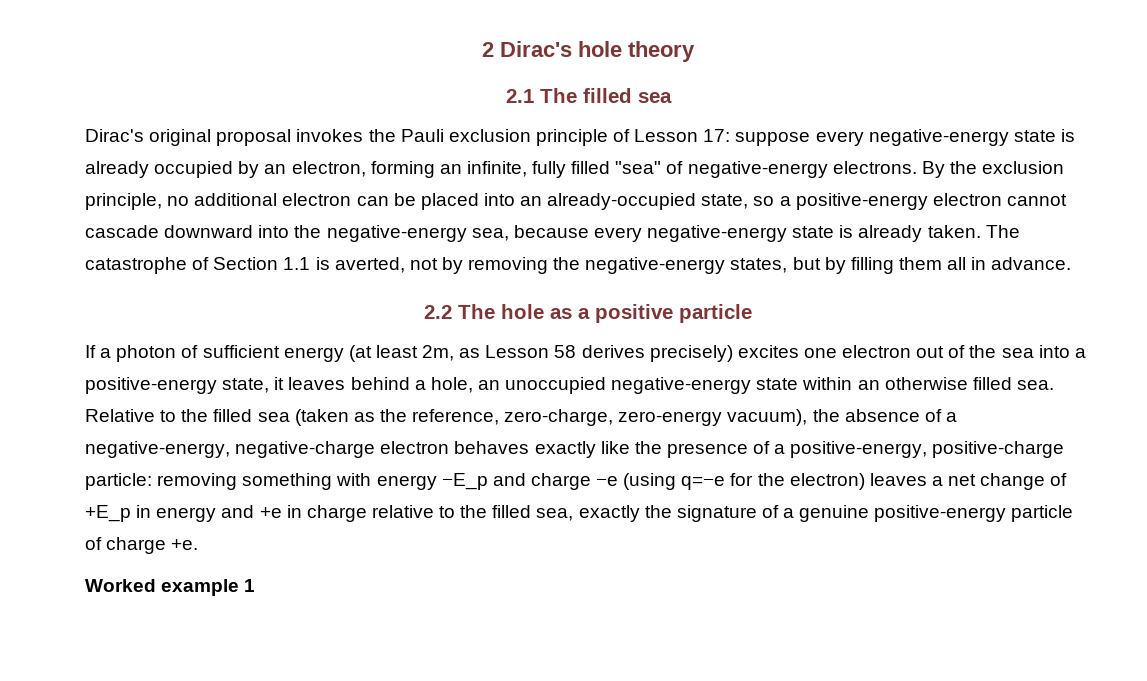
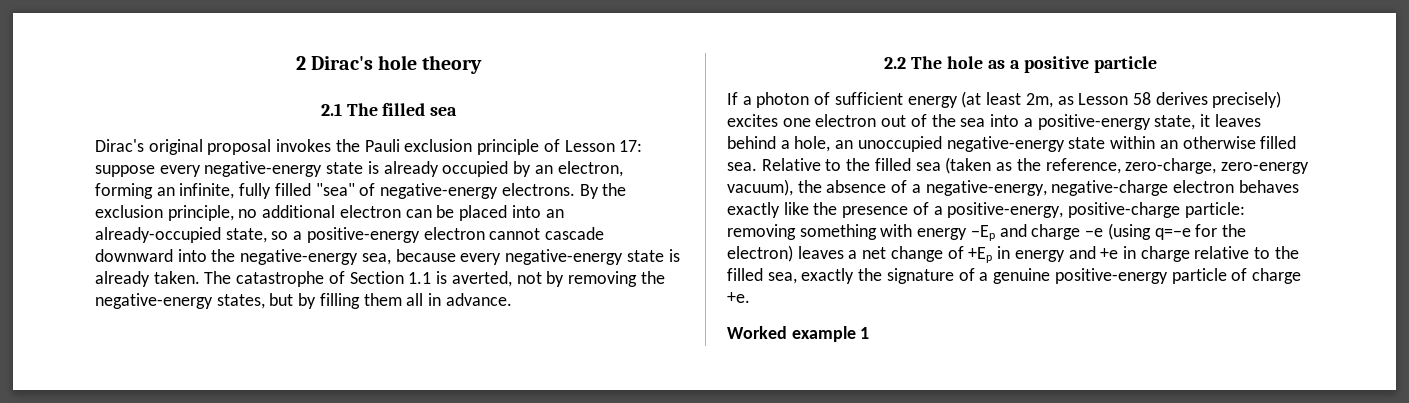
- removing something with energy −E_p and charge −e (using q=−e for the electron) leaves a net change of +E_p in energy and +e in charge relative to the filled sea, exactly the signature of a genuine positive-energy particle of charge +e.
+ removing something with energy −Ep and charge −e (using q=−e for the electron) leaves a net change of +Ep in energy and +e in charge relative to the filled sea, exactly the signature of a genuine positive-energy particle of charge +e.

